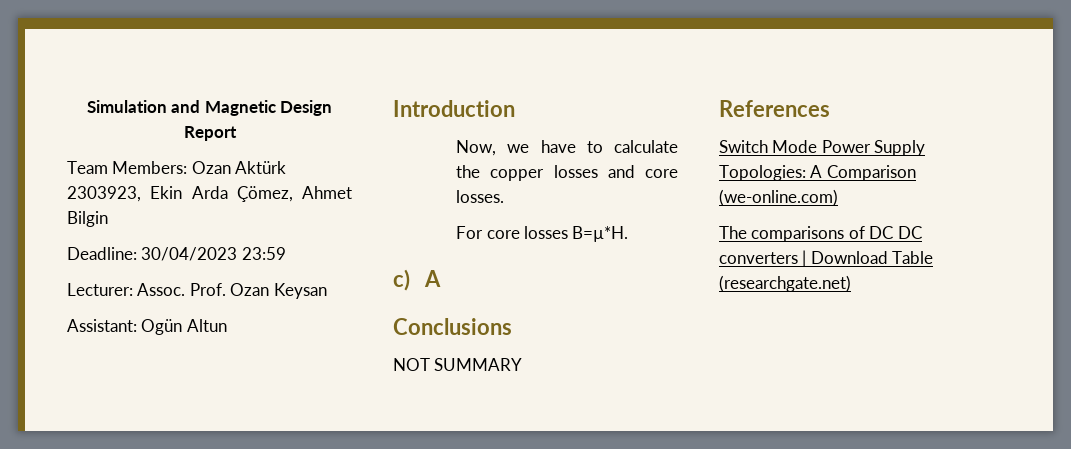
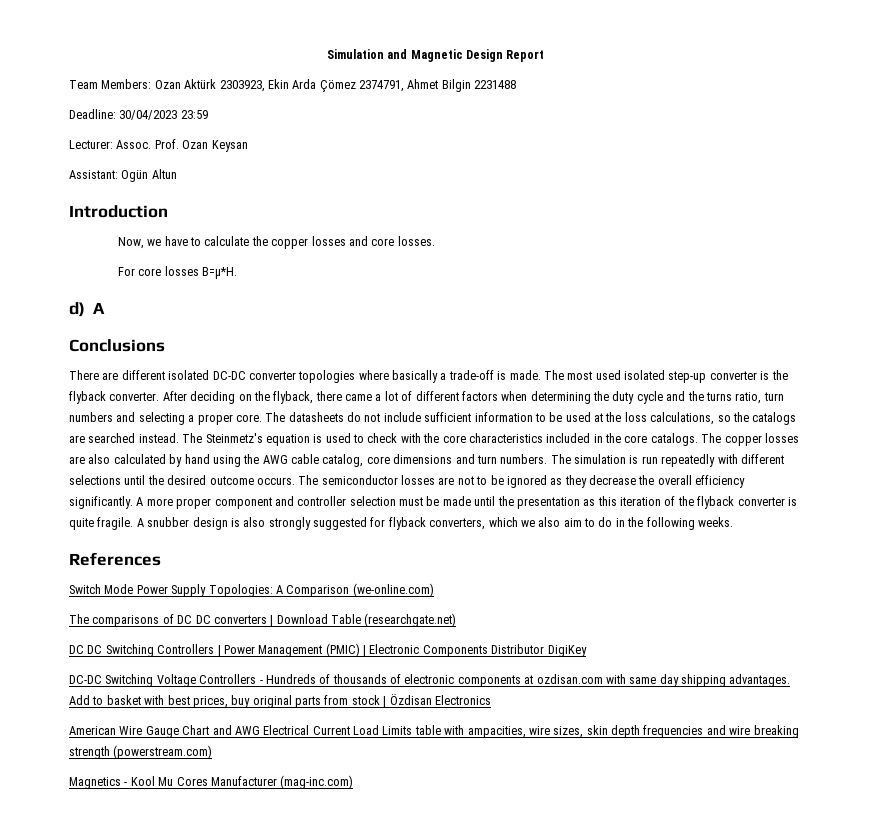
- Team Members: Ozan Aktürk 2303923, Ekin Arda Çömez, Ahmet Bilgin
+ Team Members: Ozan Aktürk 2303923, Ekin Arda Çömez 2374791, Ahmet Bilgin 2231488
- c) A
+ d) A
- NOT SUMMARY
+ There are different isolated DC-DC converter topologies where basically a trade-off is made. The most used isolated step-up converter is the flyback converter. After deciding on the flyback, there came a lot of different factors when determining the duty cycle and the turns ratio, turn numbers and selecting a proper core. The datasheets do not include sufficient information to be used at the loss calculations, so the catalogs are searched instead. The Steinmetz's equation is used to check with the core characteristics included in the core catalogs. The copper losses are also calculated by hand using the AWG cable catalog, core dimensions and turn numbers. The simulation is run repeatedly with different selections until the desired outcome occurs. The semiconductor losses are not to be ignored as they decrease the overall efficiency significantly. A more proper component and controller selection must be made until the presentation as this iteration of the flyback converter is quite fragile. A snubber design is also strongly suggested for flyback converters, which we also aim to do in the following weeks.
+ DC DC Switching Controllers | Power Management (PMIC) | Electronic Components Distributor DigiKey
+ DC-DC Switching Voltage Controllers - Hundreds of thousands of electronic components at ozdisan.com with same day shipping advantages. Add to basket with best prices, buy original parts from stock | Özdisan Electronics
+ American Wire Gauge Chart and AWG Electrical Current Load Limits table with ampacities, wire sizes, skin depth frequencies and wire breaking strength (powerstream.com)
+ Magnetics - Kool Mu Cores Manufacturer (mag-inc.com)

